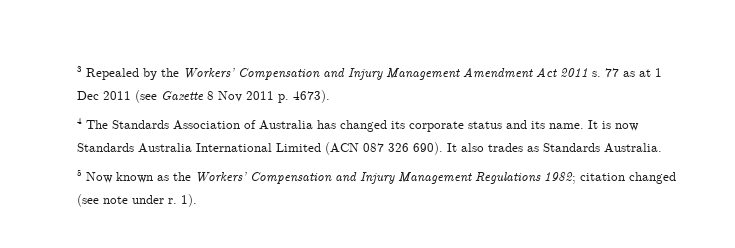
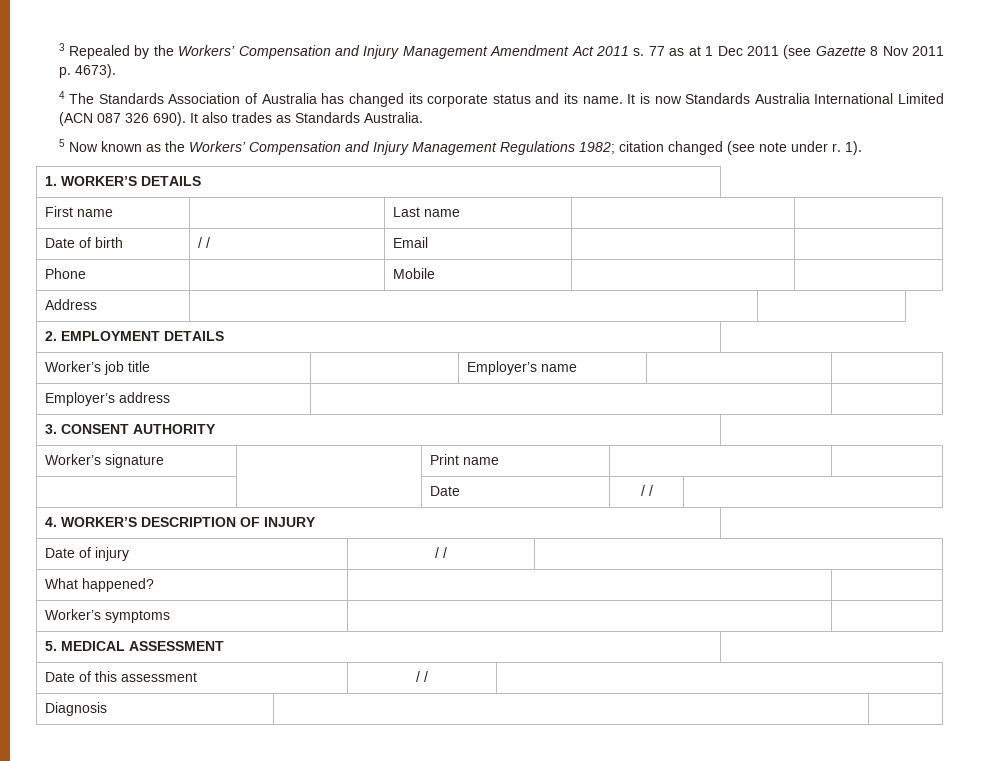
+ 1. WORKER’S DETAILS
+ First name | | Last name | |
+ Date of birth | / / | Email | |
+ Phone | | Mobile | |
+ Address | |
+ 2. EMPLOYMENT DETAILS
+ Worker’s job title | | Employer’s name | |
+ Employer’s address | |
+ 3. CONSENT AUTHORITY
+ Worker’s signature | | Print name | |
+ | | Date | / / |
+ 4. WORKER’S DESCRIPTION OF INJURY
+ Date of injury | / / |
+ What happened? | |
+ Worker’s symptoms | |
+ 5. MEDICAL ASSESSMENT
+ Date of this assessment | / / |
+ Diagnosis | |

